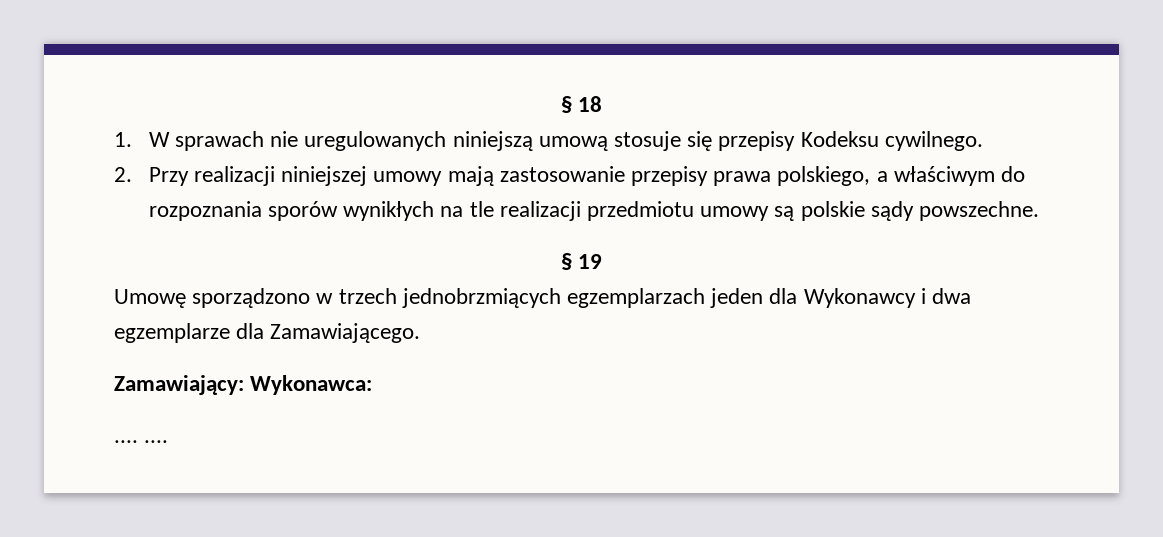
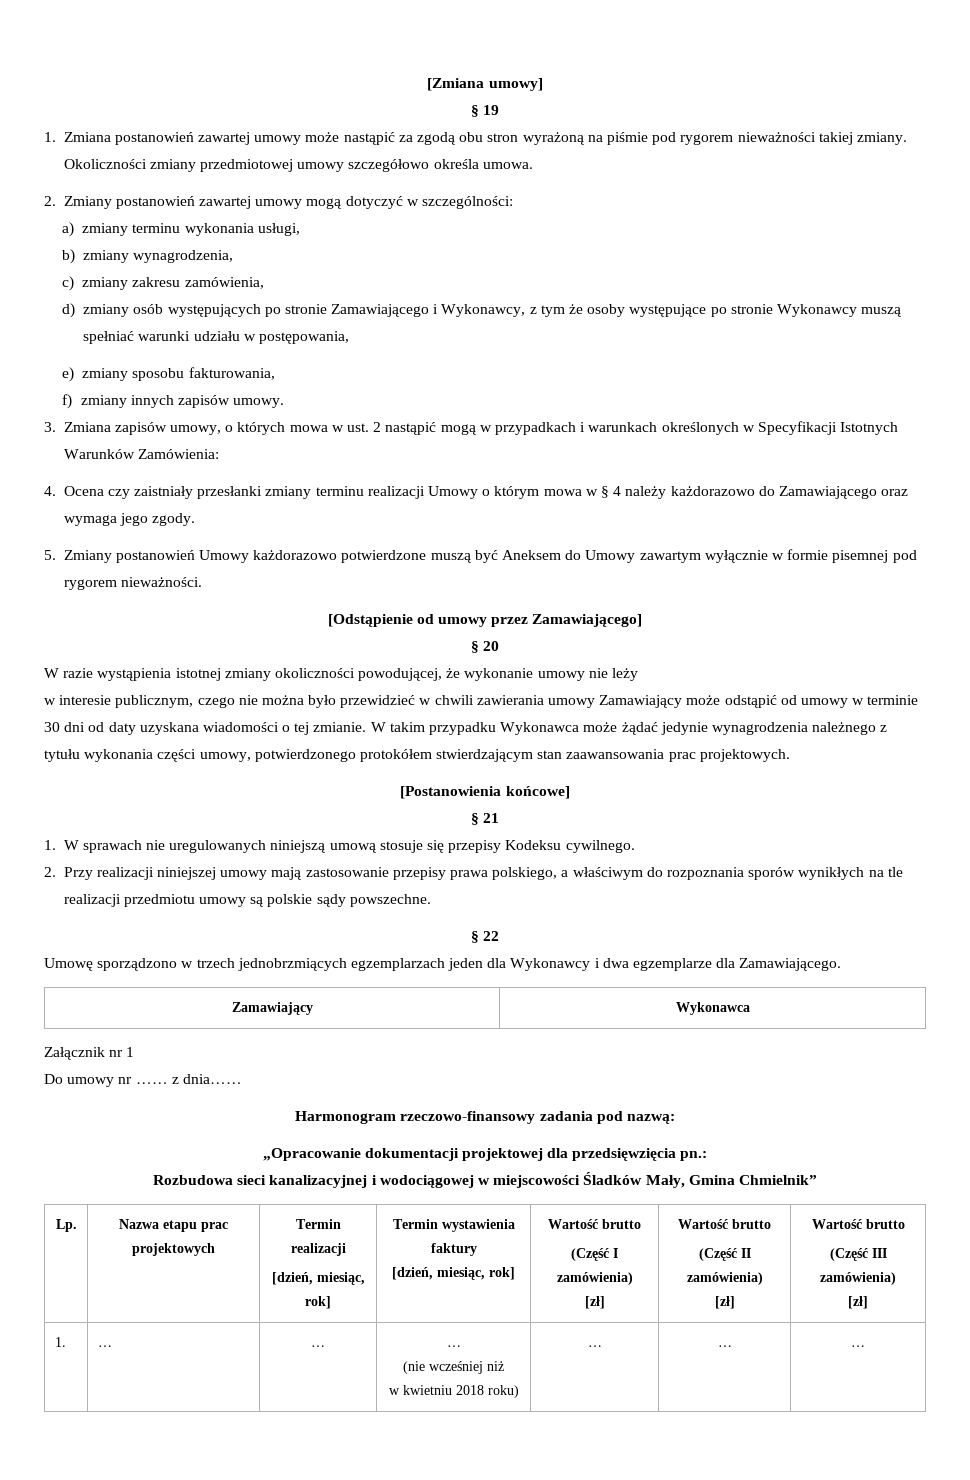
- § 18
+ [Zmiana umowy]
+ § 19
+ 1. Zmiana postanowień zawartej umowy może nastąpić za zgodą obu stron wyrażoną na piśmie pod rygorem nieważności takiej zmiany. Okoliczności zmiany przedmiotowej umowy szczegółowo określa umowa.
+ 2. Zmiany postanowień zawartej umowy mogą dotyczyć w szczególności:
+ a) zmiany terminu wykonania usługi,
+ b) zmiany wynagrodzenia,
+ c) zmiany zakresu zamówienia,
+ d) zmiany osób występujących po stronie Zamawiającego i Wykonawcy, z tym że osoby występujące po stronie Wykonawcy muszą spełniać warunki udziału w postępowania,
+ e) zmiany sposobu fakturowania,
+ f) zmiany innych zapisów umowy.
+ 3. Zmiana zapisów umowy, o których mowa w ust. 2 nastąpić mogą w przypadkach i warunkach określonych w Specyfikacji Istotnych Warunków Zamówienia:
+ 4. Ocena czy zaistniały przesłanki zmiany terminu realizacji Umowy o którym mowa w § 4 należy każdorazowo do Zamawiającego oraz wymaga jego zgody.
+ 5. Zmiany postanowień Umowy każdorazowo potwierdzone muszą być Aneksem do Umowy zawartym wyłącznie w formie pisemnej pod rygorem nieważności.
+ [Odstąpienie od umowy przez Zamawiającego]
+ § 20
+ W razie wystąpienia istotnej zmiany okoliczności powodującej, że wykonanie umowy nie leży
+ w interesie publicznym, czego nie można było przewidzieć w chwili zawierania umowy Zamawiający może odstąpić od umowy w terminie 30 dni od daty uzyskana wiadomości o tej zmianie. W takim przypadku Wykonawca może żądać jedynie wynagrodzenia należnego z tytułu wykonania części umowy, potwierdzonego protokółem stwierdzającym stan zaawansowania prac projektowych.
+ [Postanowienia końcowe]
+ § 21
- § 19
+ § 22
- Zamawiający: Wykonawca:
- .... ....
+ Zamawiający | Wykonawca
+ Załącznik nr 1
+ Do umowy nr …… z dnia……
+ Harmonogram rzeczowo-finansowy zadania pod nazwą:
+ „Opracowanie dokumentacji projektowej dla przedsięwzięcia pn.:
+ Rozbudowa sieci kanalizacyjnej i wodociągowej w miejscowości Śladków Mały, Gmina Chmielnik”
+ Lp. | Nazwa etapu prac projektowych | Termin realizacji
+ [dzień, miesiąc, rok] | Termin wystawienia faktury
+ [dzień, miesiąc, rok] | Wartość brutto
+ (Część I zamówienia)
+ [zł] | Wartość brutto
+ (Część II zamówienia)
+ [zł] | Wartość brutto
+ (Część III zamówienia)
+ [zł]
+ 1. | … | … | …
+ (nie wcześniej niż
+ w kwietniu 2018 roku) | … | … | …

